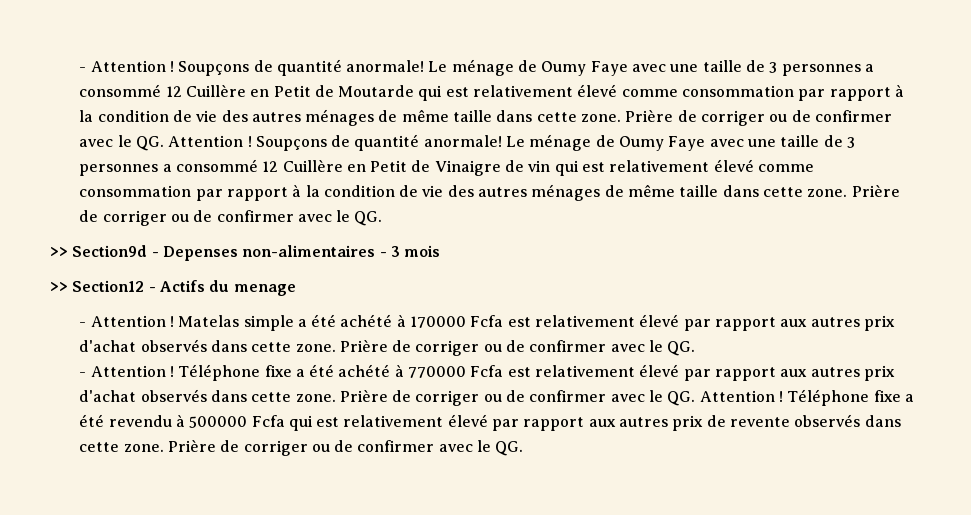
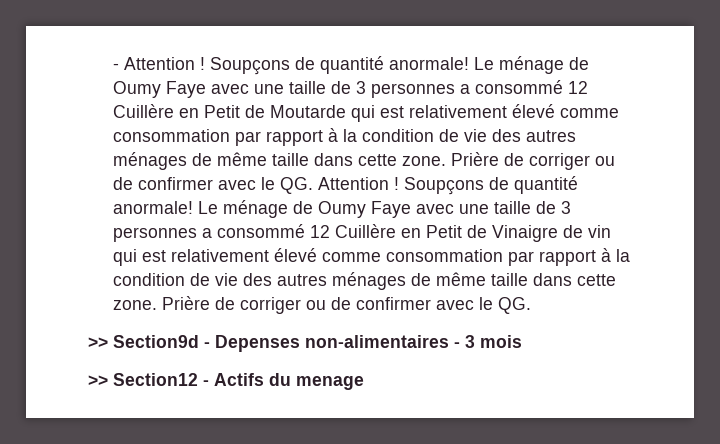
- - Attention ! Matelas simple a été achété à 170000 Fcfa est relativement élevé par rapport aux autres prix d'achat observés dans cette zone. Prière de corriger ou de confirmer avec le QG.
- - Attention ! Téléphone fixe a été achété à 770000 Fcfa est relativement élevé par rapport aux autres prix d'achat observés dans cette zone. Prière de corriger ou de confirmer avec le QG. Attention ! Téléphone fixe a été revendu à 500000 Fcfa qui est relativement élevé par rapport aux autres prix de revente observés dans cette zone. Prière de corriger ou de confirmer avec le QG.

